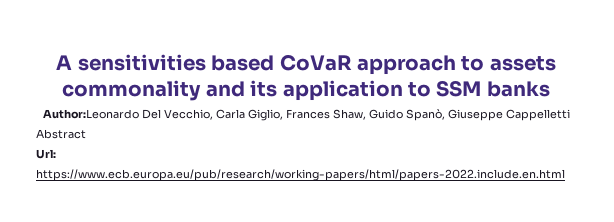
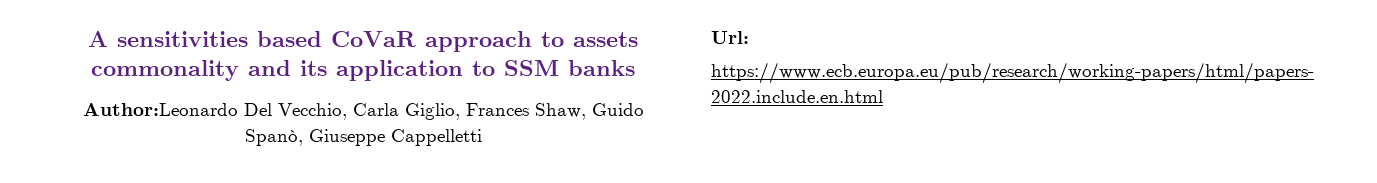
- Abstract

